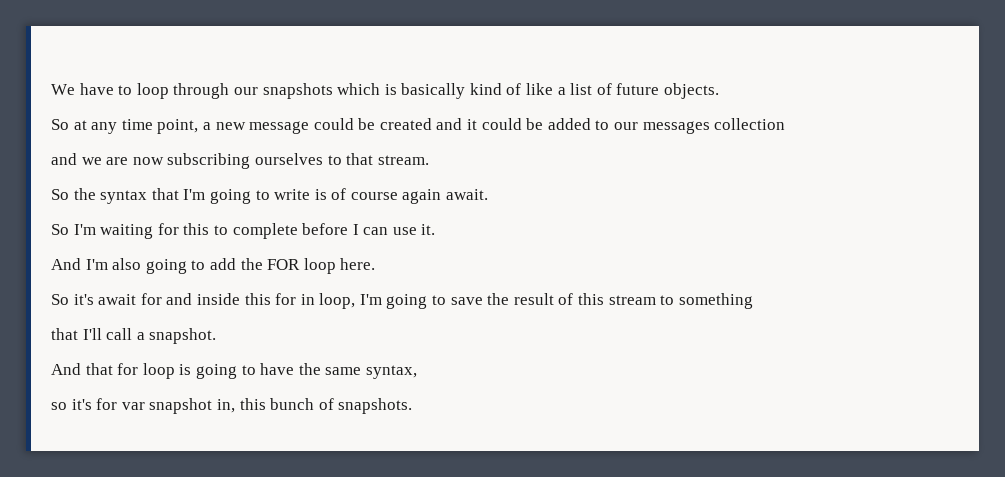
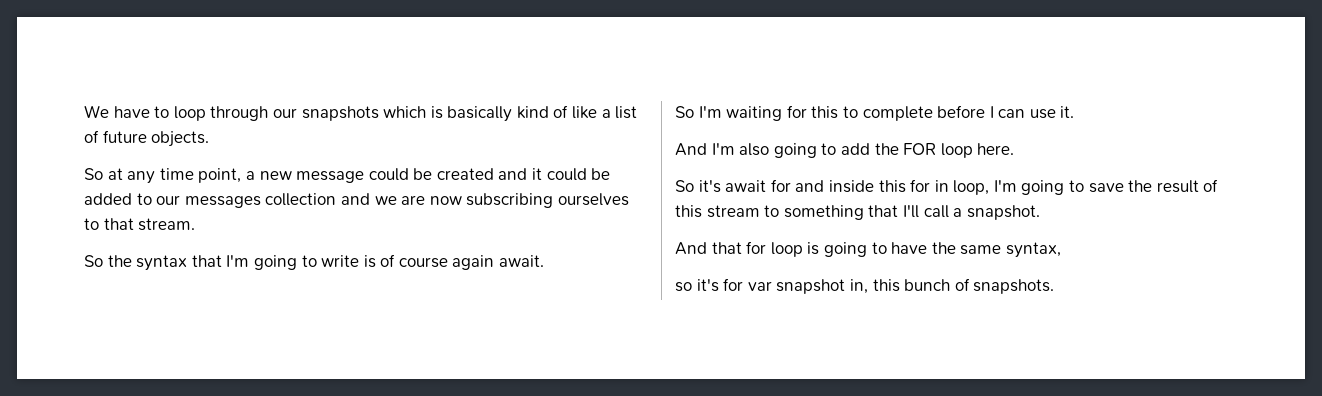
- So at any time point, a new message could be created and it could be added to our messages collection
- and we are now subscribing ourselves to that stream.
+ So at any time point, a new message could be created and it could be added to our messages collection and we are now subscribing ourselves to that stream.
- So it's await for and inside this for in loop, I'm going to save the result of this stream to something
- that I'll call a snapshot.
+ So it's await for and inside this for in loop, I'm going to save the result of this stream to something that I'll call a snapshot.

